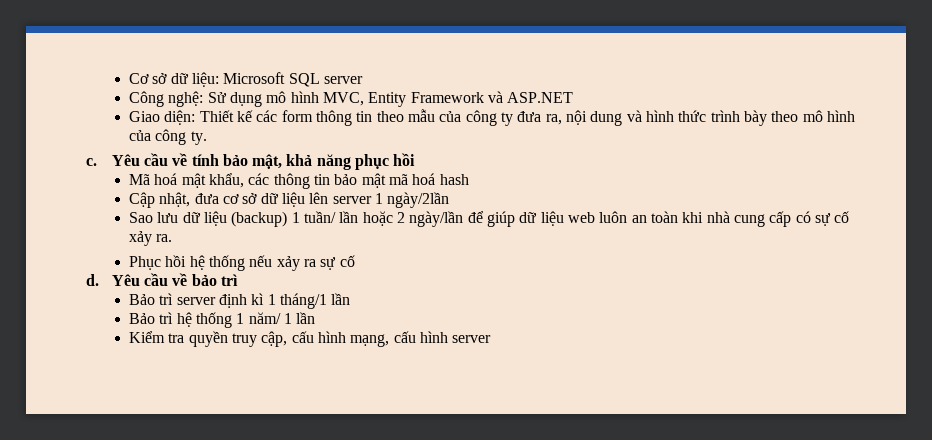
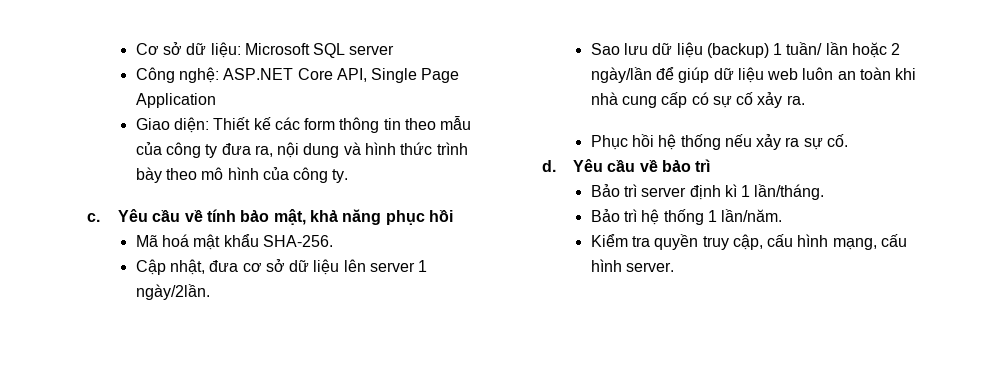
- Công nghệ: Sử dụng mô hình MVC, Entity Framework và ASP.NET
+ Công nghệ: ASP.NET Core API, Single Page Application
- Mã hoá mật khẩu, các thông tin bảo mật mã hoá hash
+ Mã hoá mật khẩu SHA-256.
- Cập nhật, đưa cơ sở dữ liệu lên server 1 ngày/2lần
+ Cập nhật, đưa cơ sở dữ liệu lên server 1 ngày/2lần.
- Phục hồi hệ thống nếu xảy ra sự cố
+ Phục hồi hệ thống nếu xảy ra sự cố.
- Bảo trì server định kì 1 tháng/1 lần
+ Bảo trì server định kì 1 lần/tháng.
- Bảo trì hệ thống 1 năm/ 1 lần
+ Bảo trì hệ thống 1 lần/năm.
- Kiểm tra quyền truy cập, cấu hình mạng, cấu hình server
+ Kiểm tra quyền truy cập, cấu hình mạng, cấu hình server.

